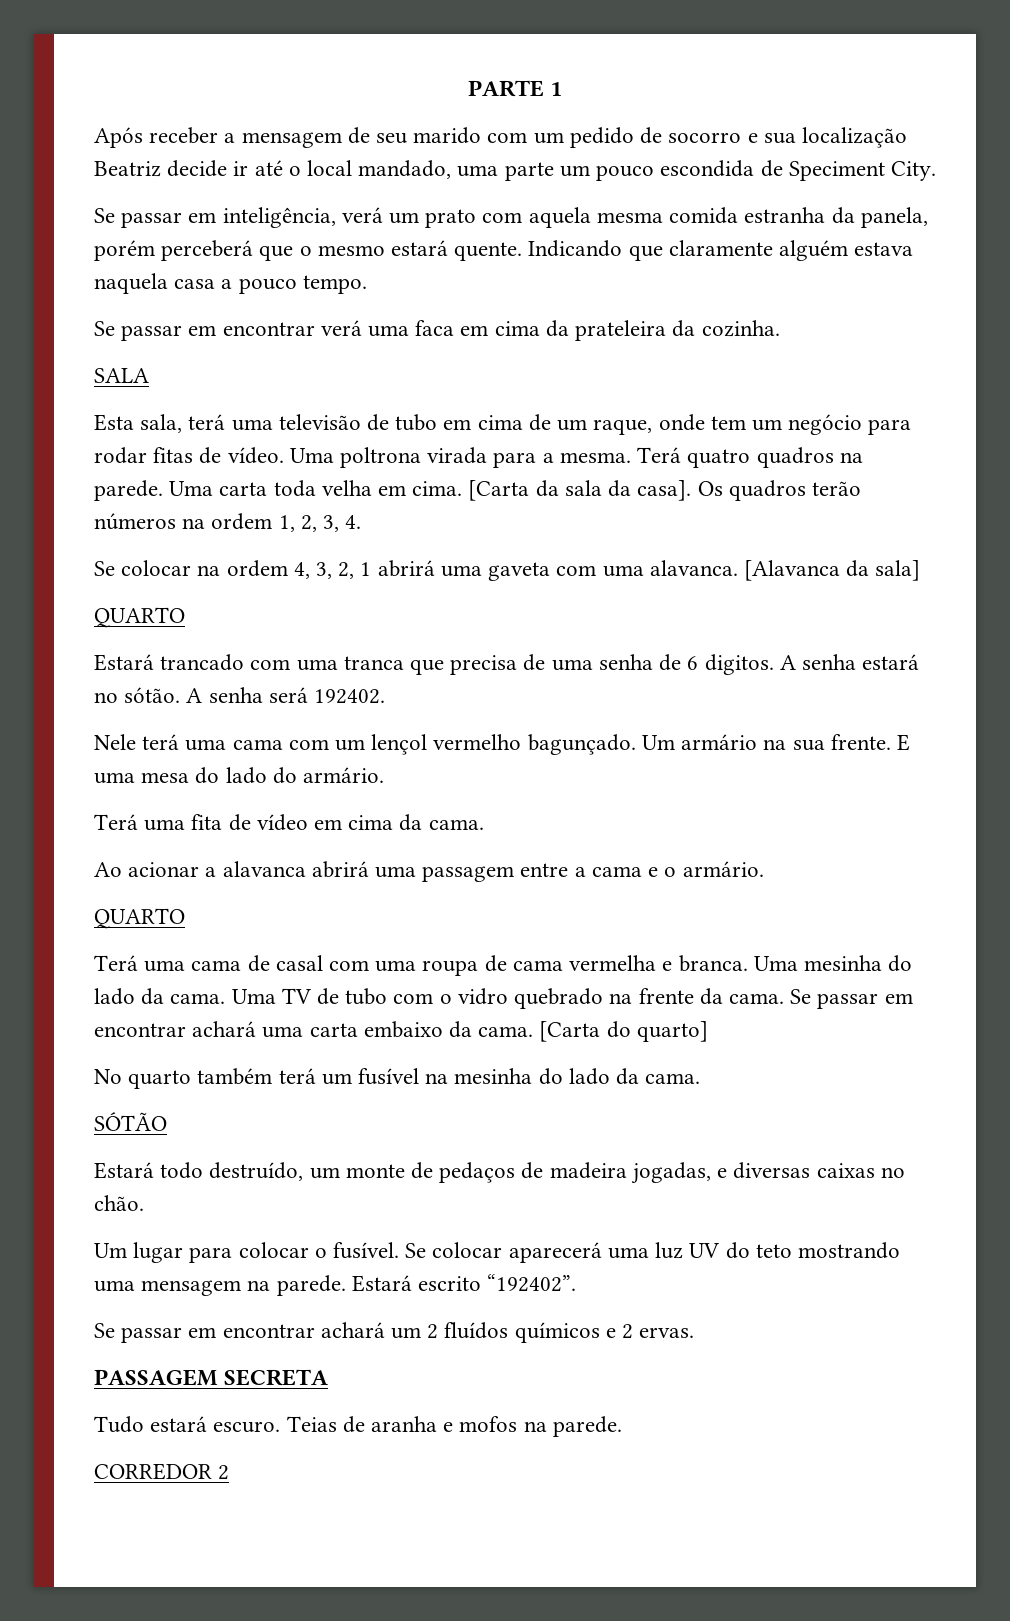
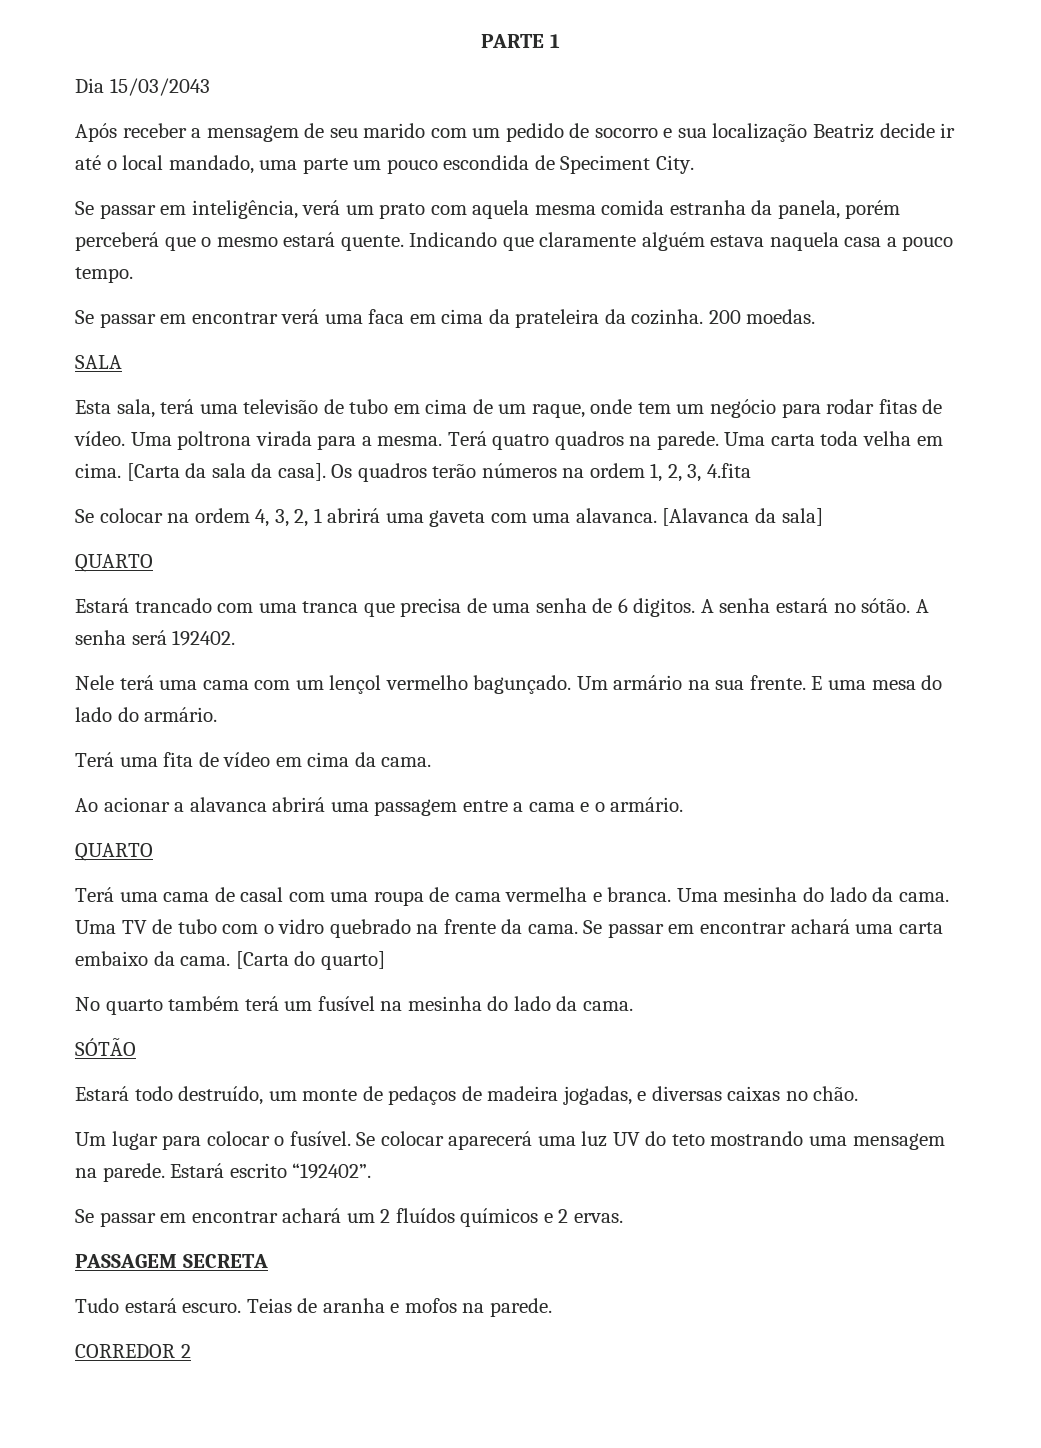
+ Dia 15/03/2043
+ 200 moedas.
- Os quadros terão números na ordem 1, 2, 3, 4.
+ Os quadros terão números na ordem 1, 2, 3, 4.fita

